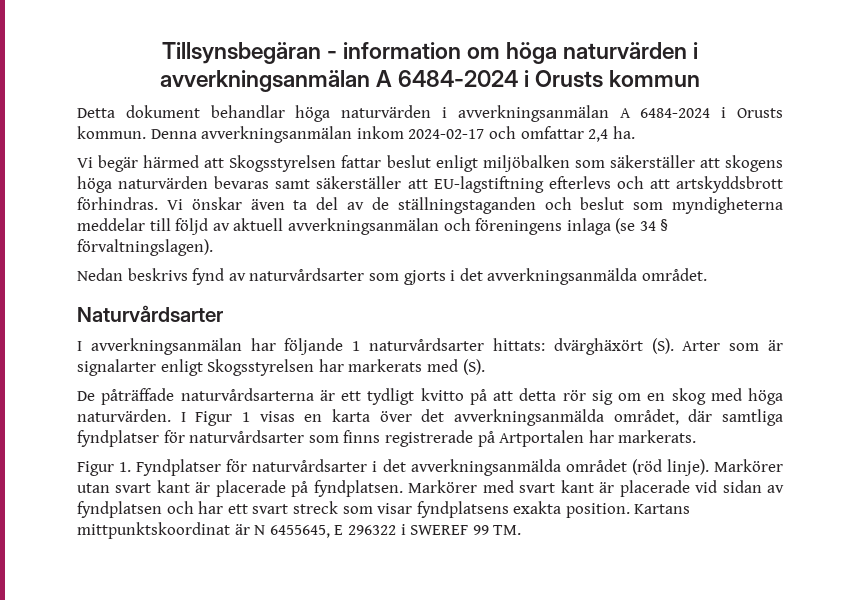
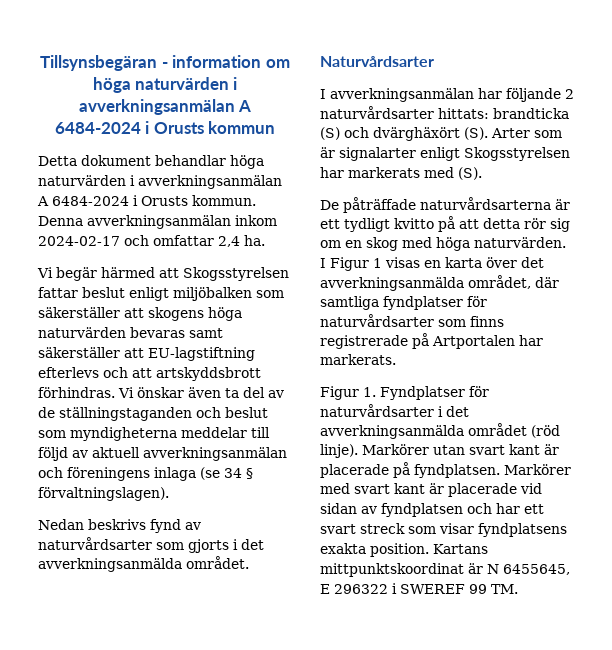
- I avverkningsanmälan har följande 1 naturvårdsarter hittats: dvärghäxört (S). Arter som är signalarter enligt Skogsstyrelsen har markerats med (S).
+ I avverkningsanmälan har följande 2 naturvårdsarter hittats: brandticka (S) och dvärghäxört (S). Arter som är signalarter enligt Skogsstyrelsen har markerats med (S).

